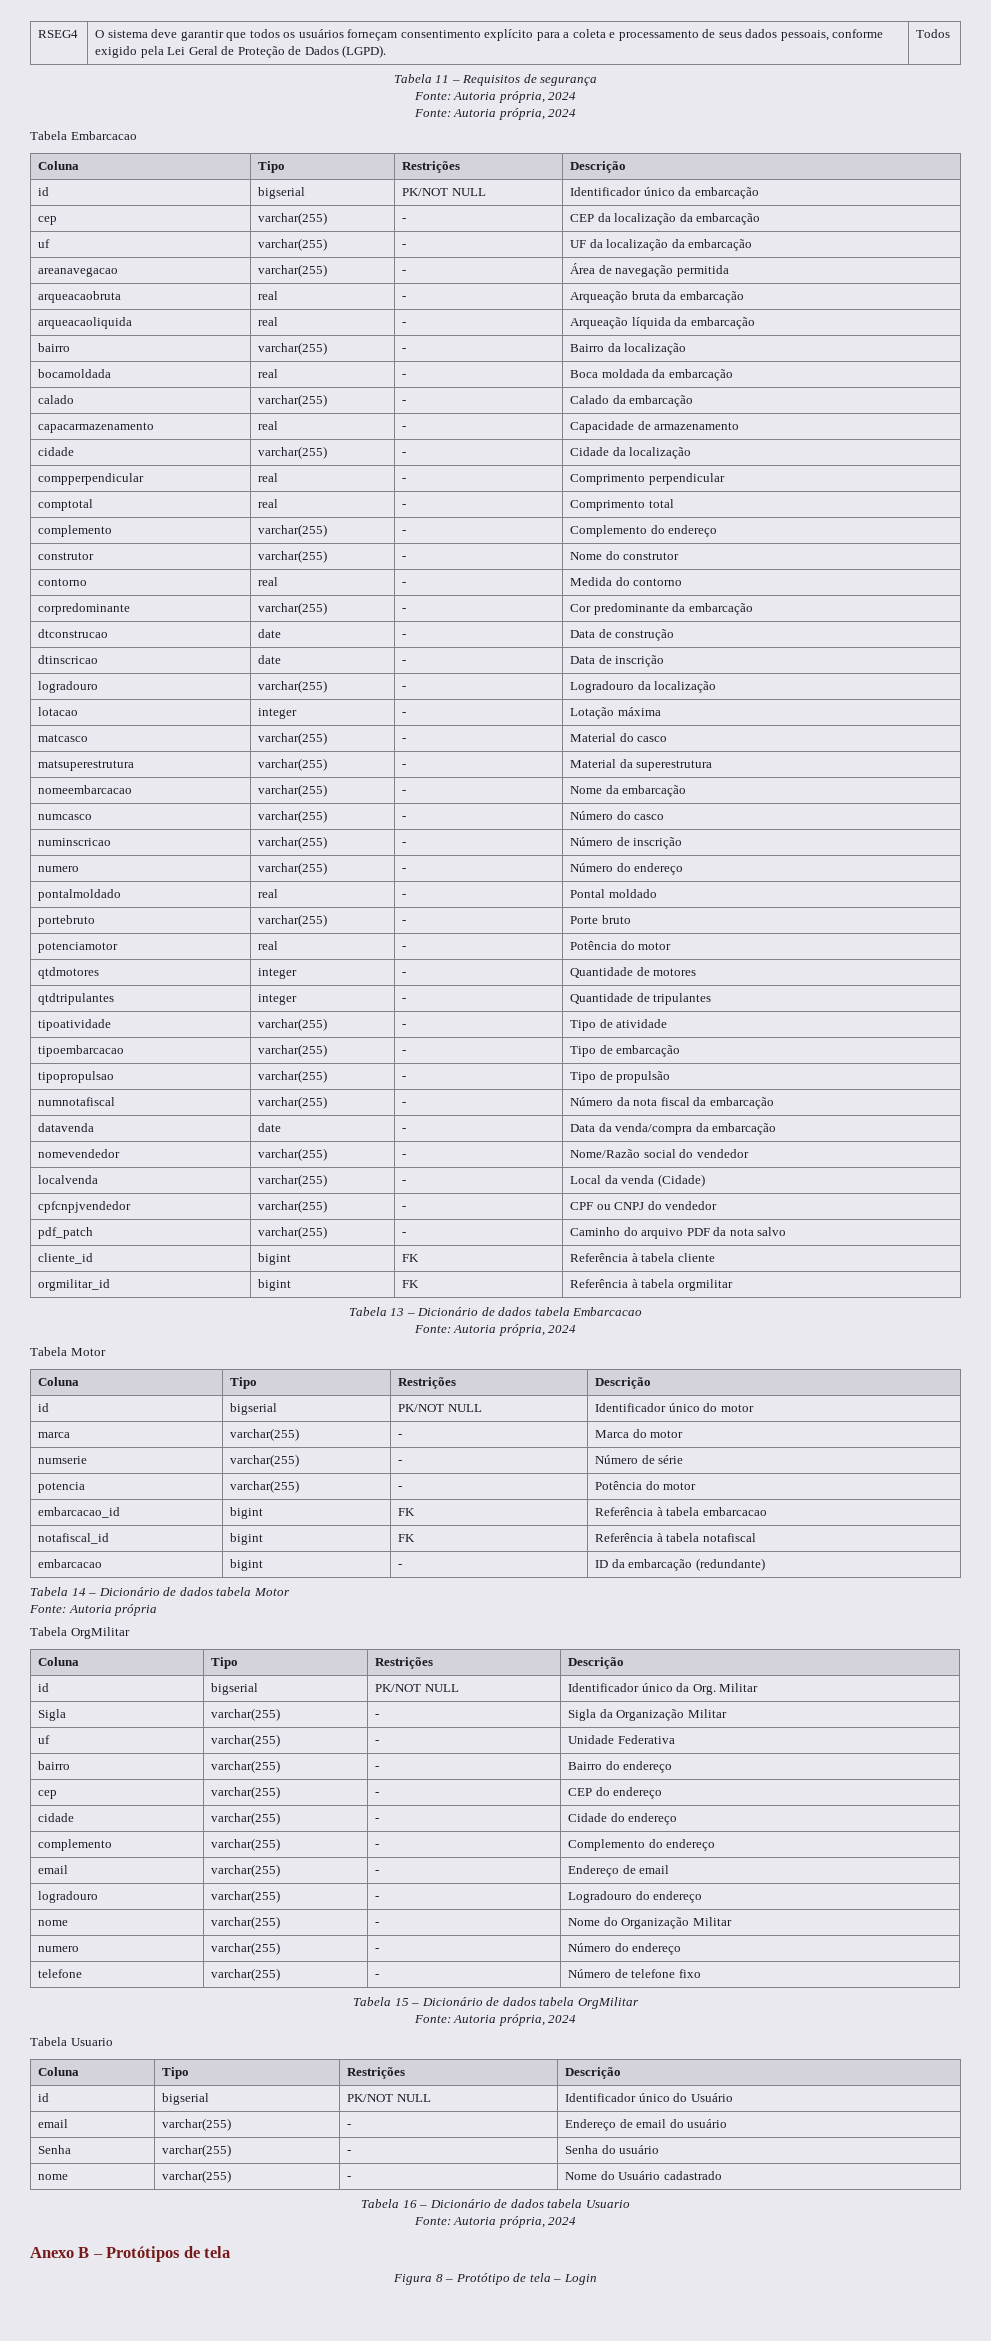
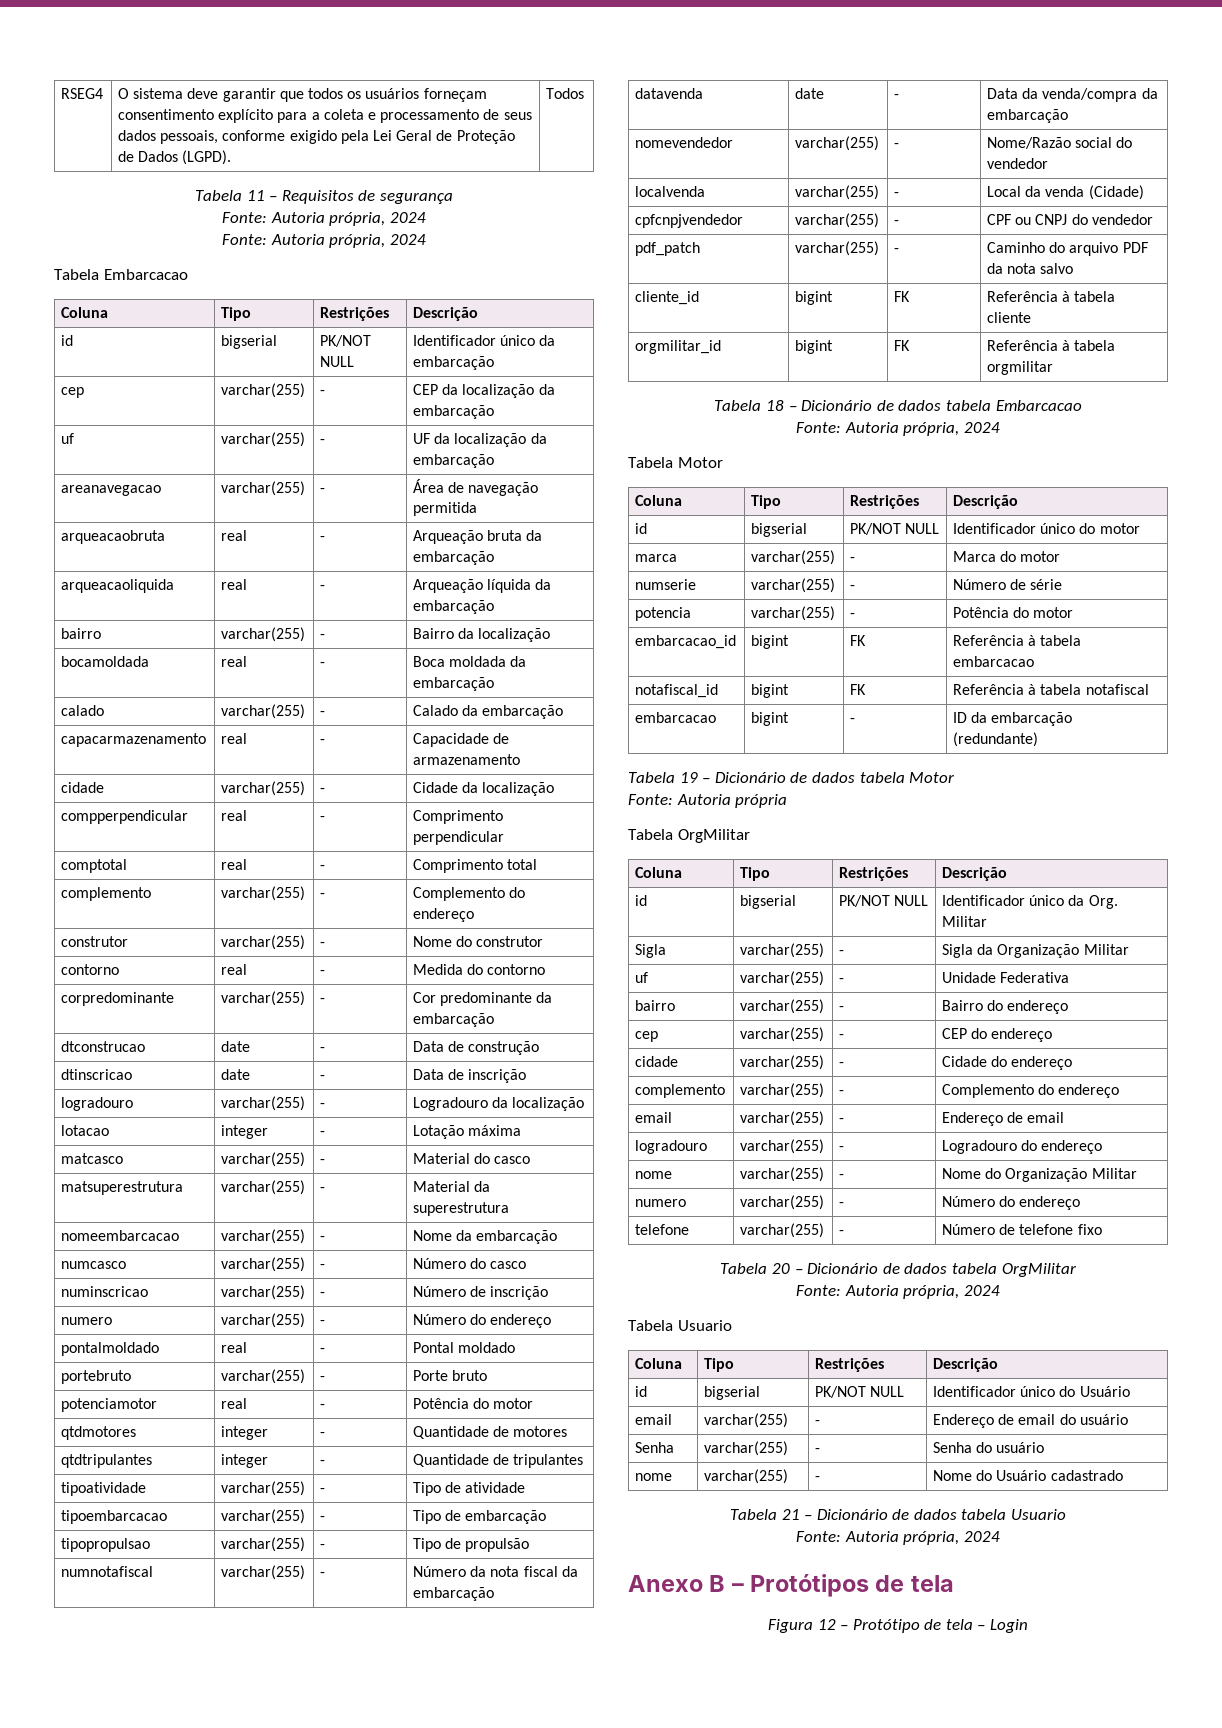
- Tabela 13 – Dicionário de dados tabela Embarcacao
+ Tabela 18 – Dicionário de dados tabela Embarcacao
- Tabela 14 – Dicionário de dados tabela Motor
+ Tabela 19 – Dicionário de dados tabela Motor
- Tabela 15 – Dicionário de dados tabela OrgMilitar
+ Tabela 20 – Dicionário de dados tabela OrgMilitar
- Tabela 16 – Dicionário de dados tabela Usuario
+ Tabela 21 – Dicionário de dados tabela Usuario
- Figura 8 – Protótipo de tela – Login
+ Figura 12 – Protótipo de tela – Login

